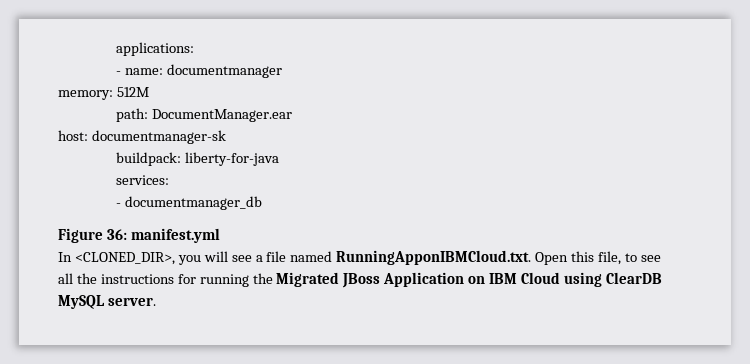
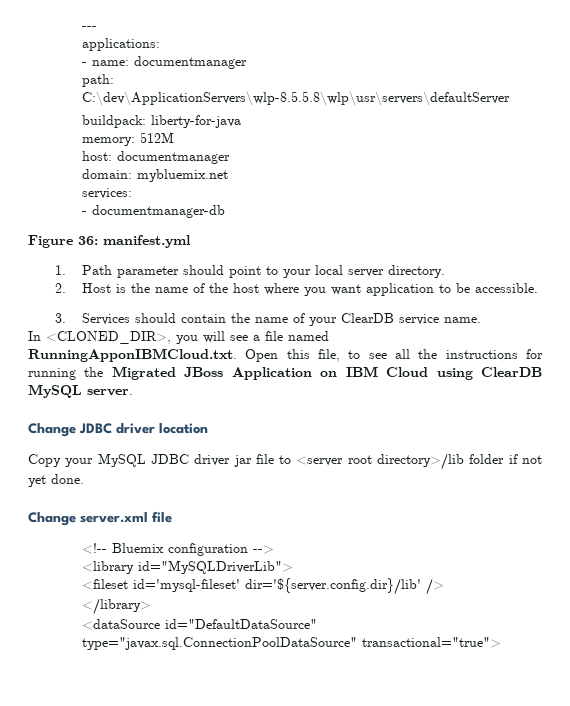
+ ---
- memory: 512M
- path: DocumentManager.ear
- host: documentmanager-sk
+ path: C:\dev\ApplicationServers\wlp-8.5.5.8\wlp\usr\servers\defaultServer
+ memory: 512M
+ host: documentmanager
+ domain: mybluemix.net
- - documentmanager_db
+ - documentmanager-db
+ 1. Path parameter should point to your local server directory.
+ 2. Host is the name of the host where you want application to be accessible.
+ 3. Services should contain the name of your ClearDB service name.
+ Change JDBC driver location
+ Copy your MySQL JDBC driver jar file to <server root directory>/lib folder if not yet done.
+ Change server.xml file
+ <!-- Bluemix configuration -->
+ <library id="MySQLDriverLib">
+ <fileset id='mysql-fileset' dir='${server.config.dir}/lib' />
+ </library>
+ <dataSource id="DefaultDataSource" type="javax.sql.ConnectionPoolDataSource" transactional="true">

